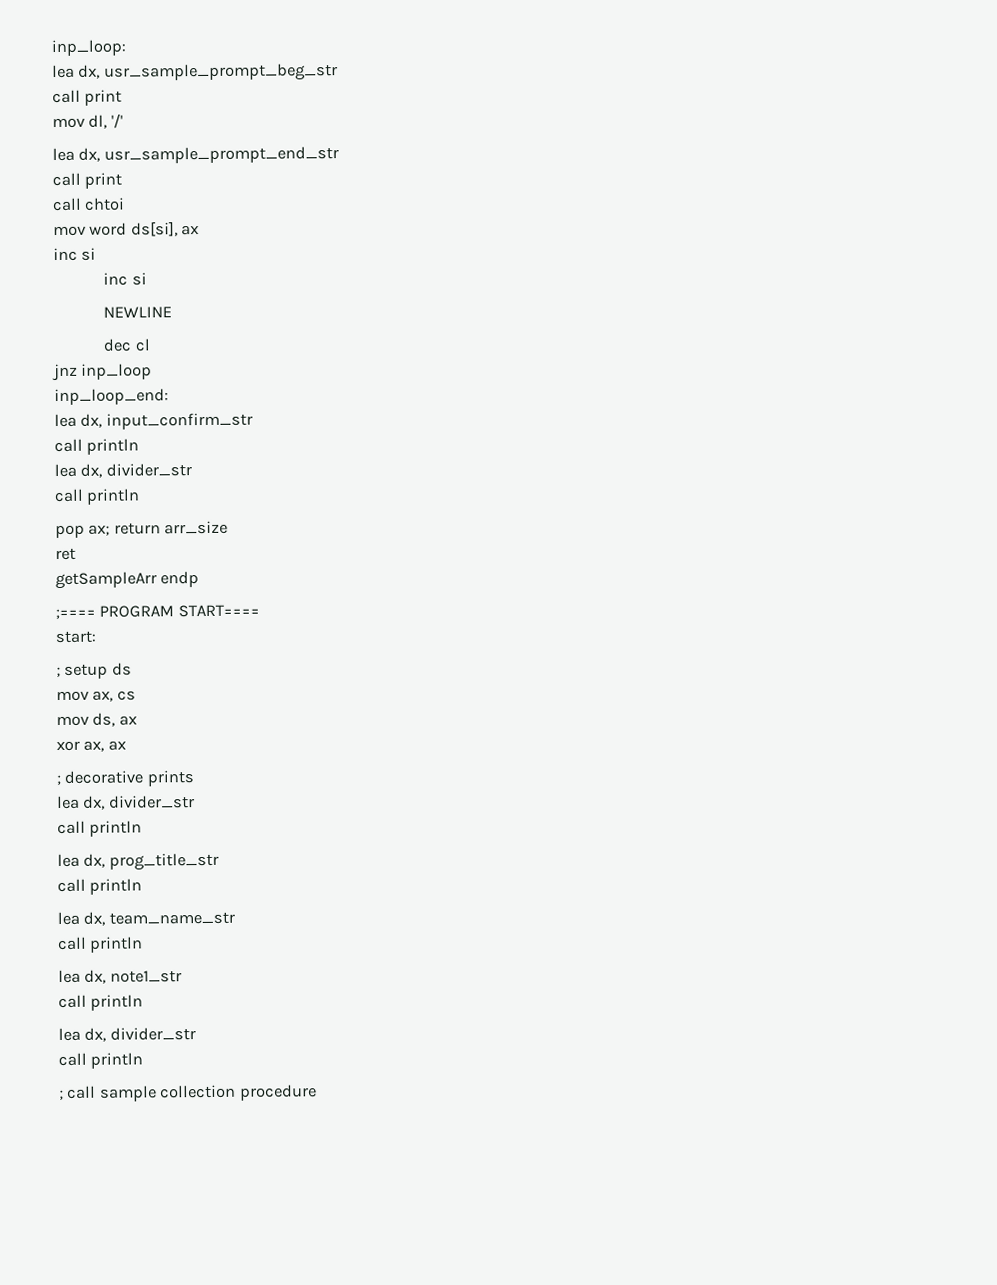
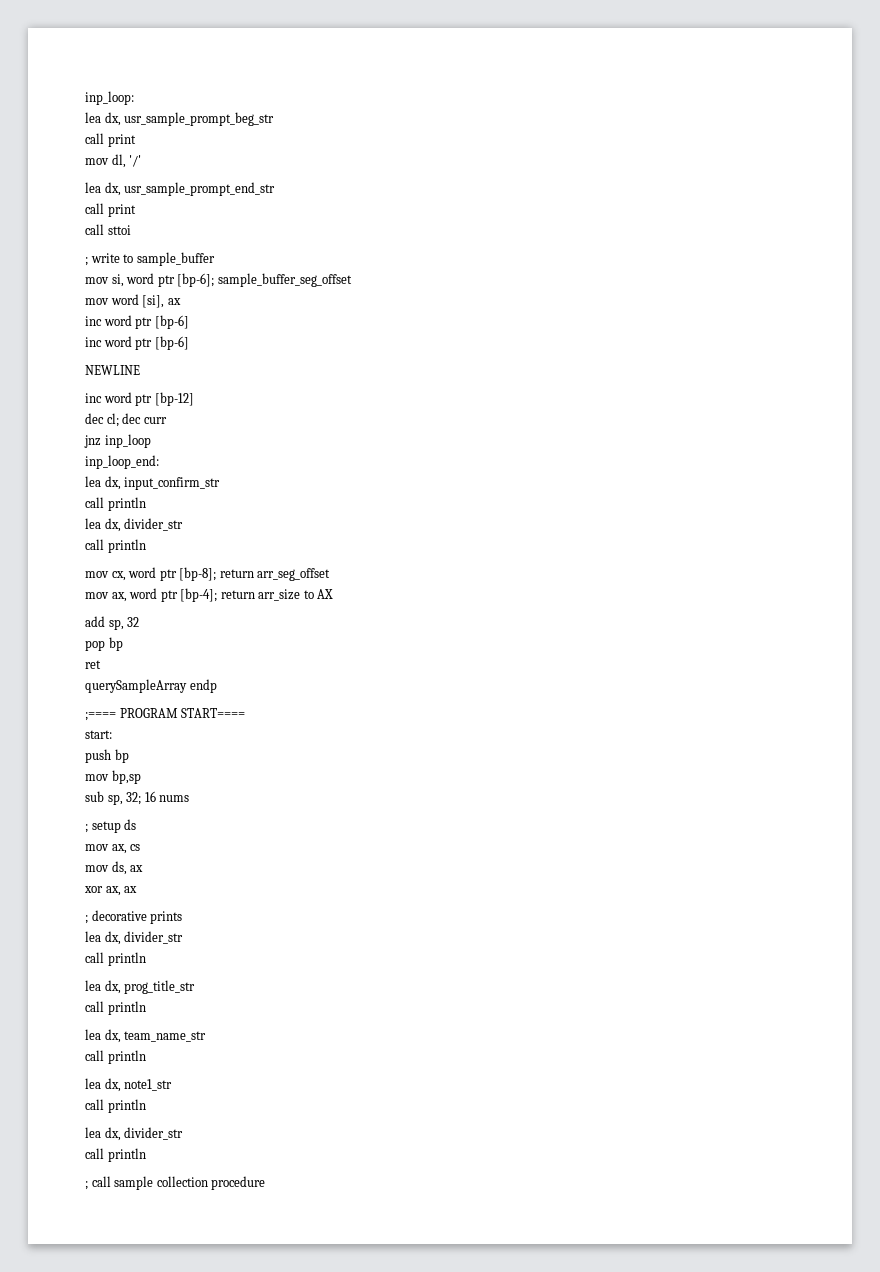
- call chtoi
+ call sttoi
+ ; write to sample_buffer
+ mov si, word ptr [bp-6]; sample_buffer_seg_offset
- mov word ds[si], ax
- inc si
- inc si
+ mov word [si], ax
+ inc word ptr [bp-6]
+ inc word ptr [bp-6]
  NEWLINE
- dec cl
+ inc word ptr [bp-12]
+ dec cl; dec curr
- pop ax; return arr_size
+ mov cx, word ptr [bp-8]; return arr_seg_offset
+ mov ax, word ptr [bp-4]; return arr_size to AX
+ add sp, 32
+ pop bp
- getSampleArr endp
+ querySampleArray endp
+ push bp
+ mov bp,sp
+ sub sp, 32; 16 nums

